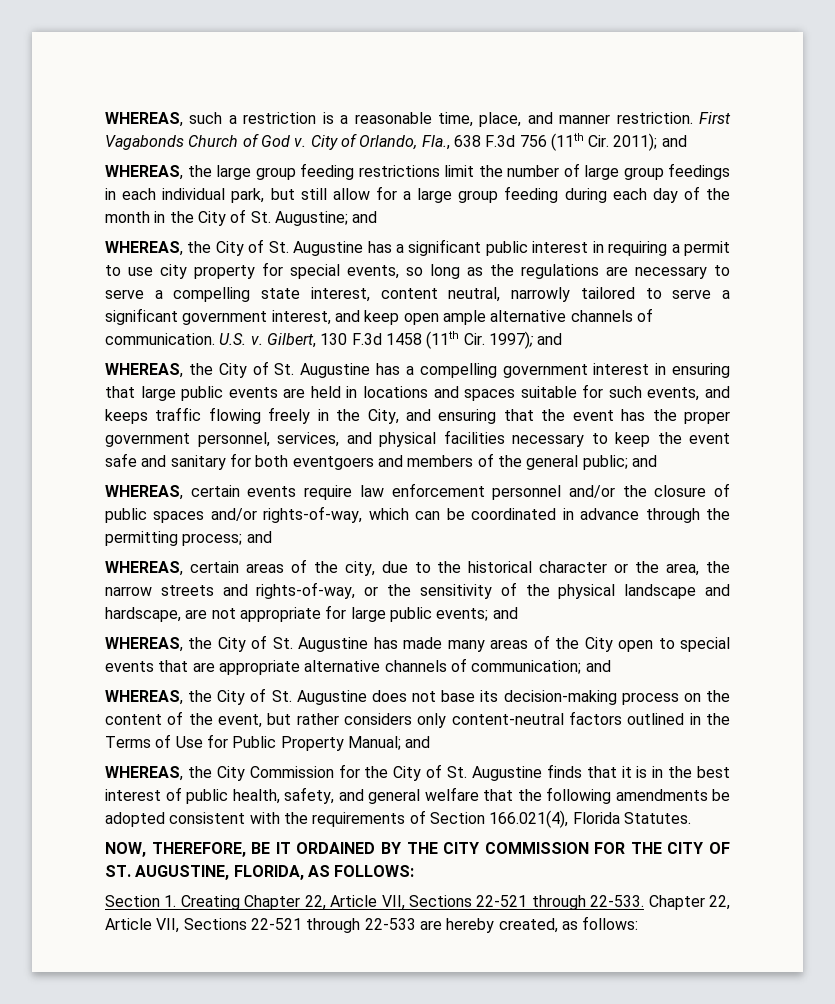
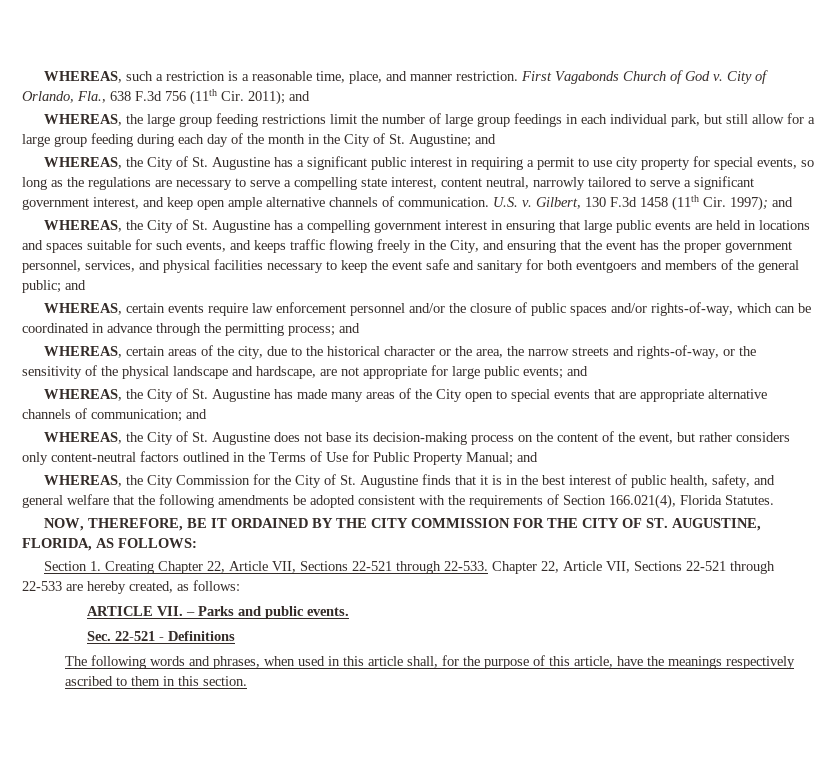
+ ARTICLE VII. – Parks and public events.
+ Sec. 22-521 - Definitions
+ The following words and phrases, when used in this article shall, for the purpose of this article, have the meanings respectively ascribed to them in this section.

